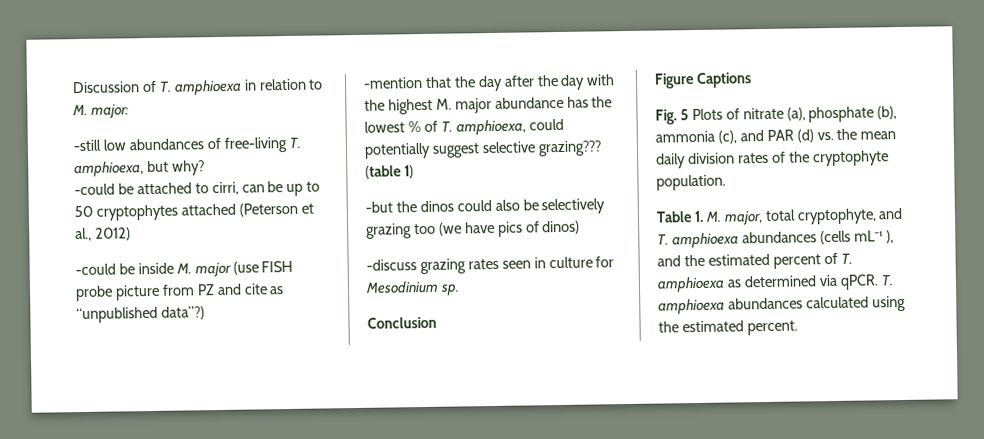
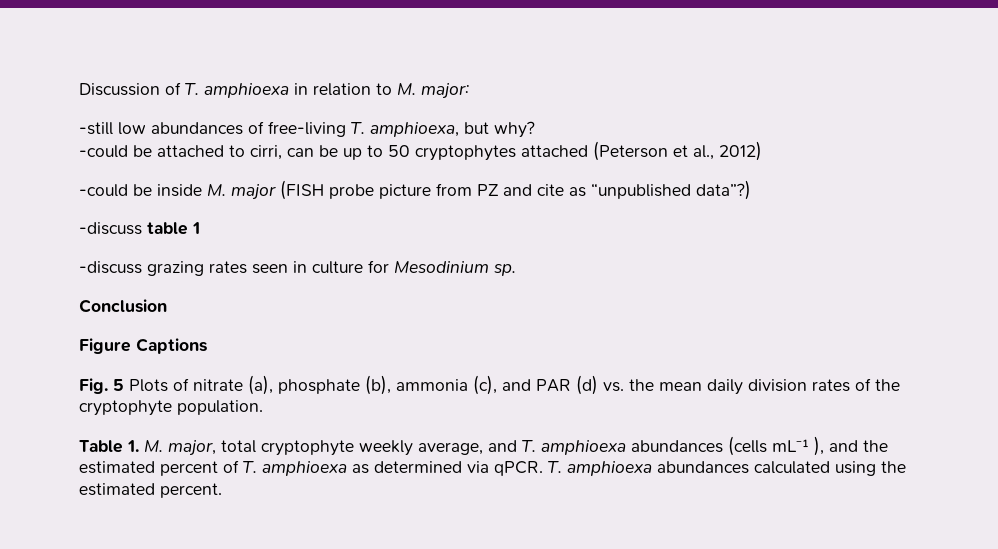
- -could be inside M. major (use FISH probe picture from PZ and cite as “unpublished data”?)
+ -could be inside M. major (FISH probe picture from PZ and cite as “unpublished data”?)
- -mention that the day after the day with the highest M. major abundance has the lowest % of T. amphioexa, could potentially suggest selective grazing??? (table 1)
- -but the dinos could also be selectively grazing too (we have pics of dinos)
+ -discuss table 1
- Table 1. M. major, total cryptophyte, and T. amphioexa abundances (cells mL⁻¹ ), and the estimated percent of T. amphioexa as determined via qPCR.
+ Table 1. M. major, total cryptophyte weekly average, and T. amphioexa abundances (cells mL⁻¹ ), and the estimated percent of T. amphioexa as determined via qPCR.

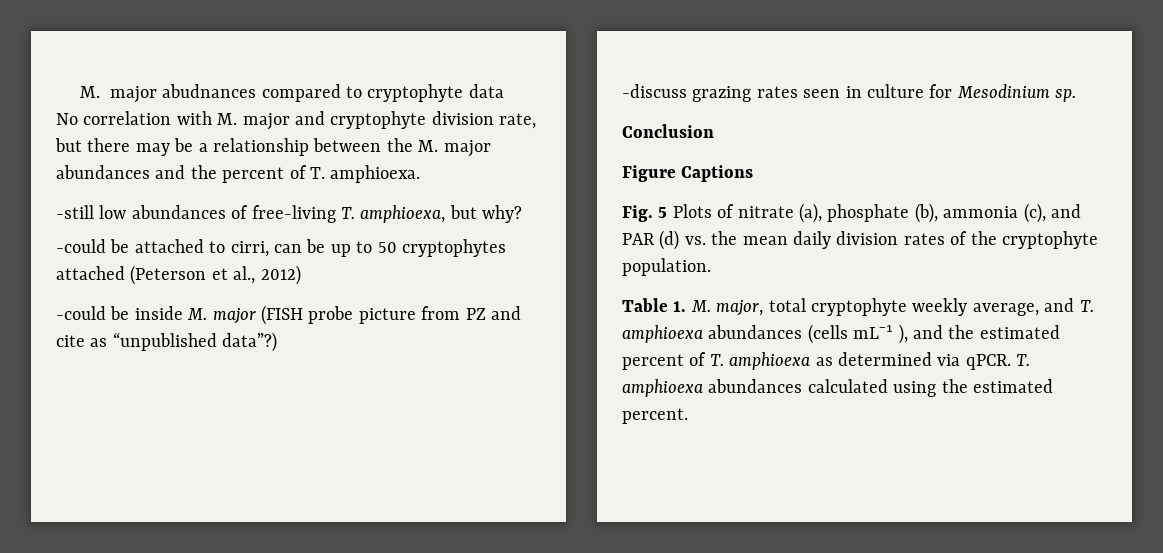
- Discussion of T. amphioexa in relation to M. major:
+ M. major abudnances compared to cryptophyte data
+ No correlation with M. major and cryptophyte division rate, but there may be a relationship between the M. major abundances and the percent of T. amphioexa.
- -discuss table 1

